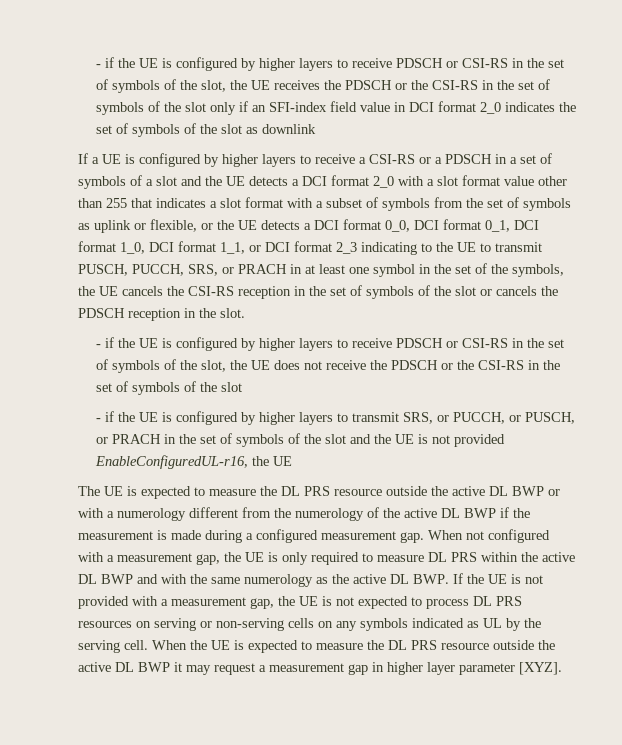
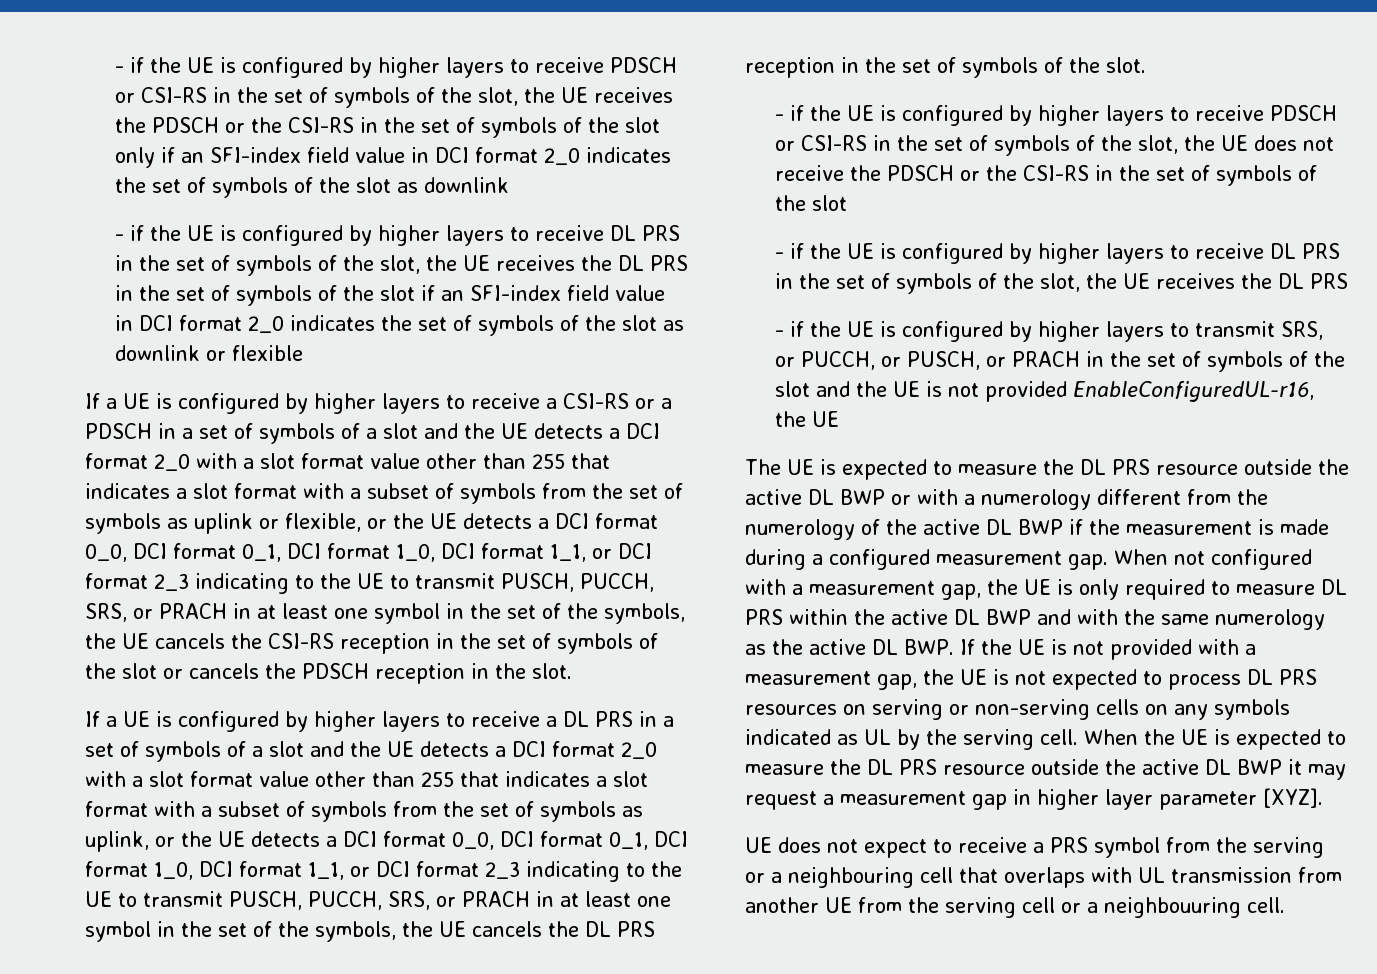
+ - if the UE is configured by higher layers to receive DL PRS in the set of symbols of the slot, the UE receives the DL PRS in the set of symbols of the slot if an SFI-index field value in DCI format 2_0 indicates the set of symbols of the slot as downlink or flexible
+ If a UE is configured by higher layers to receive a DL PRS in a set of symbols of a slot and the UE detects a DCI format 2_0 with a slot format value other than 255 that indicates a slot format with a subset of symbols from the set of symbols as uplink, or the UE detects a DCI format 0_0, DCI format 0_1, DCI format 1_0, DCI format 1_1, or DCI format 2_3 indicating to the UE to transmit PUSCH, PUCCH, SRS, or PRACH in at least one symbol in the set of the symbols, the UE cancels the DL PRS reception in the set of symbols of the slot.
  - if the UE is configured by higher layers to receive PDSCH or CSI-RS in the set of symbols of the slot, the UE does not receive the PDSCH or the CSI-RS in the set of symbols of the slot
+ - if the UE is configured by higher layers to receive DL PRS in the set of symbols of the slot, the UE receives the DL PRS
+ UE does not expect to receive a PRS symbol from the serving or a neighbouring cell that overlaps with UL transmission from another UE from the serving cell or a neighbouuring cell.

